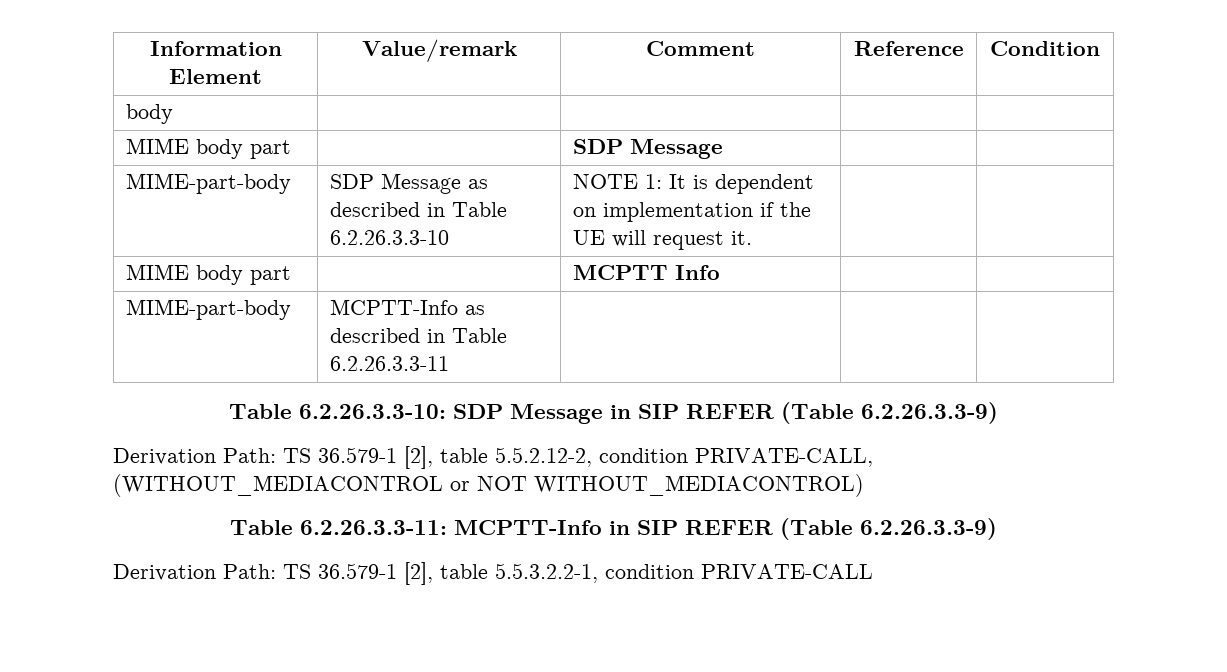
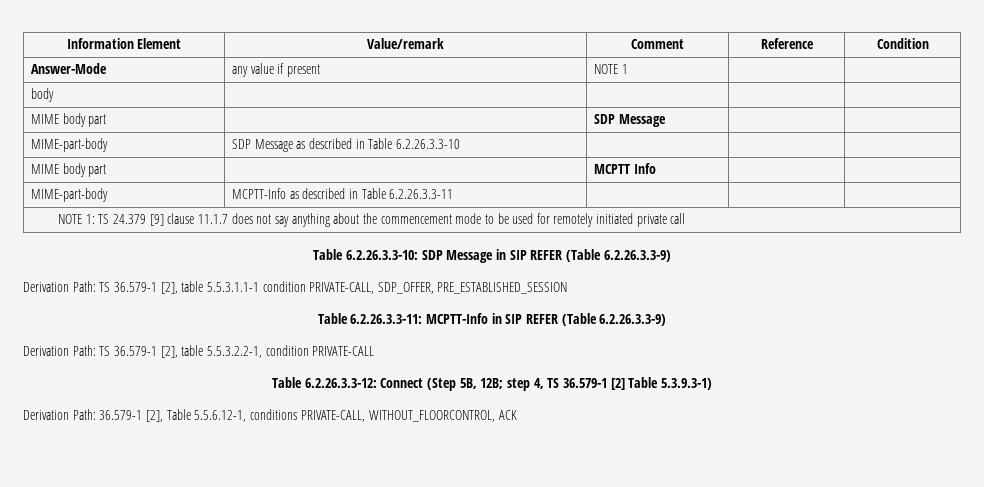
+ Answer-Mode | any value if present | NOTE 1 | |
- MIME-part-body | SDP Message as described in Table 6.2.26.3.3-10 | NOTE 1: It is dependent on implementation if the UE will request it. | |
+ MIME-part-body | SDP Message as described in Table 6.2.26.3.3-10 | | |
+ NOTE 1: TS 24.379 [9] clause 11.1.7 does not say anything about the commencement mode to be used for remotely initiated private call
- Derivation Path: TS 36.579-1 [2], table 5.5.2.12-2, condition PRIVATE-CALL, (WITHOUT_MEDIACONTROL or NOT WITHOUT_MEDIACONTROL)
+ Derivation Path: TS 36.579-1 [2], table 5.5.3.1.1-1 condition PRIVATE-CALL, SDP_OFFER, PRE_ESTABLISHED_SESSION
+ Table 6.2.26.3.3-12: Connect (Step 5B, 12B; step 4, TS 36.579-1 [2] Table 5.3.9.3-1)
+ Derivation Path: 36.579-1 [2], Table 5.5.6.12-1, conditions PRIVATE-CALL, WITHOUT_FLOORCONTROL, ACK

